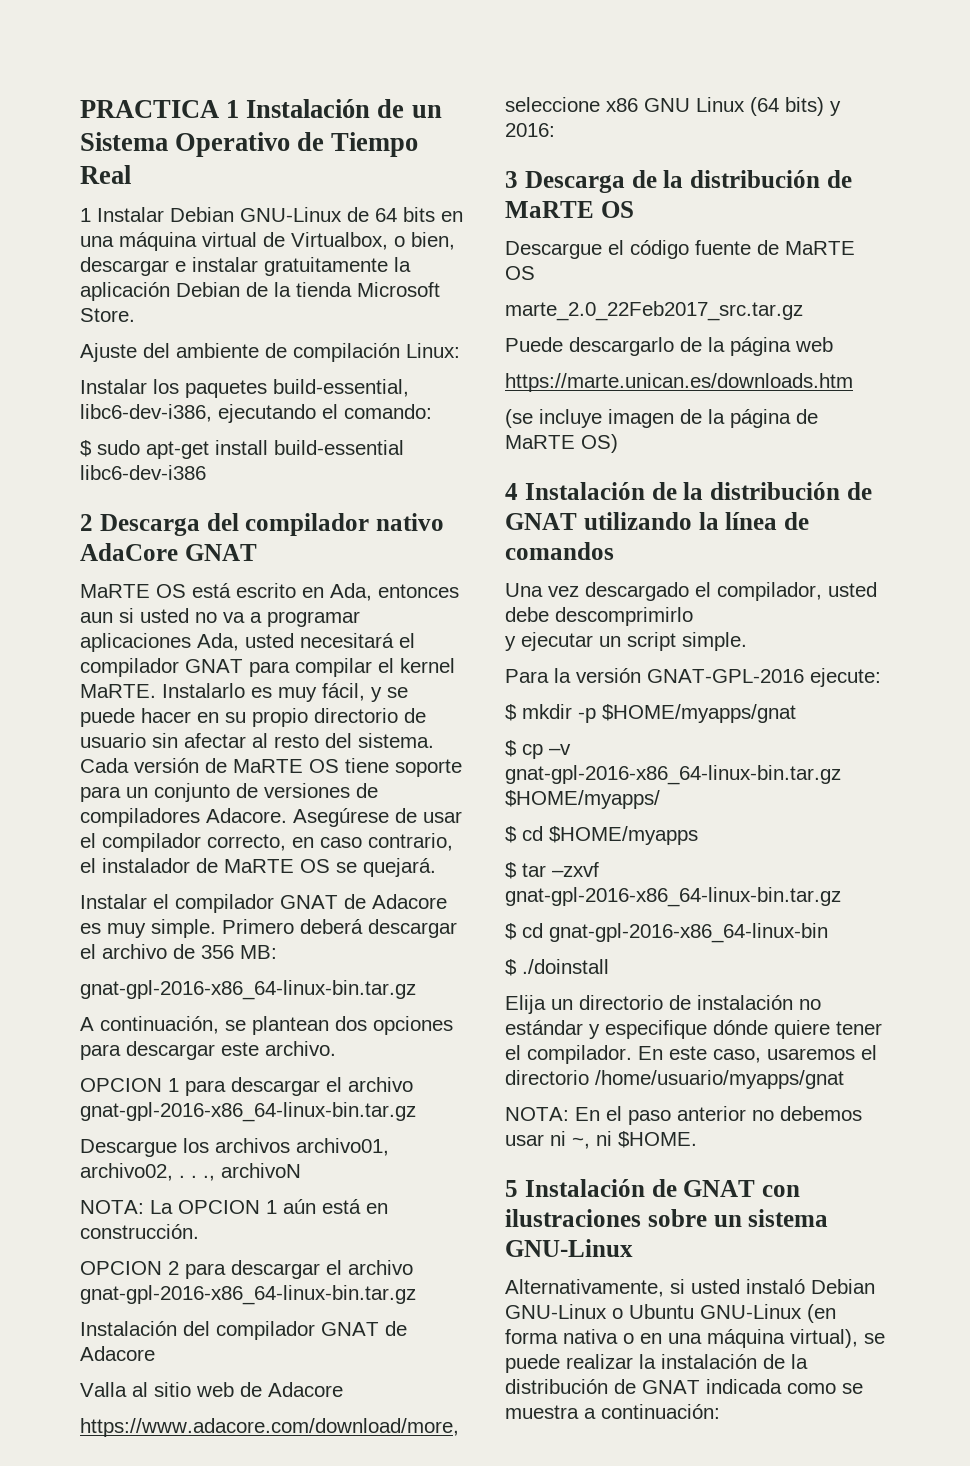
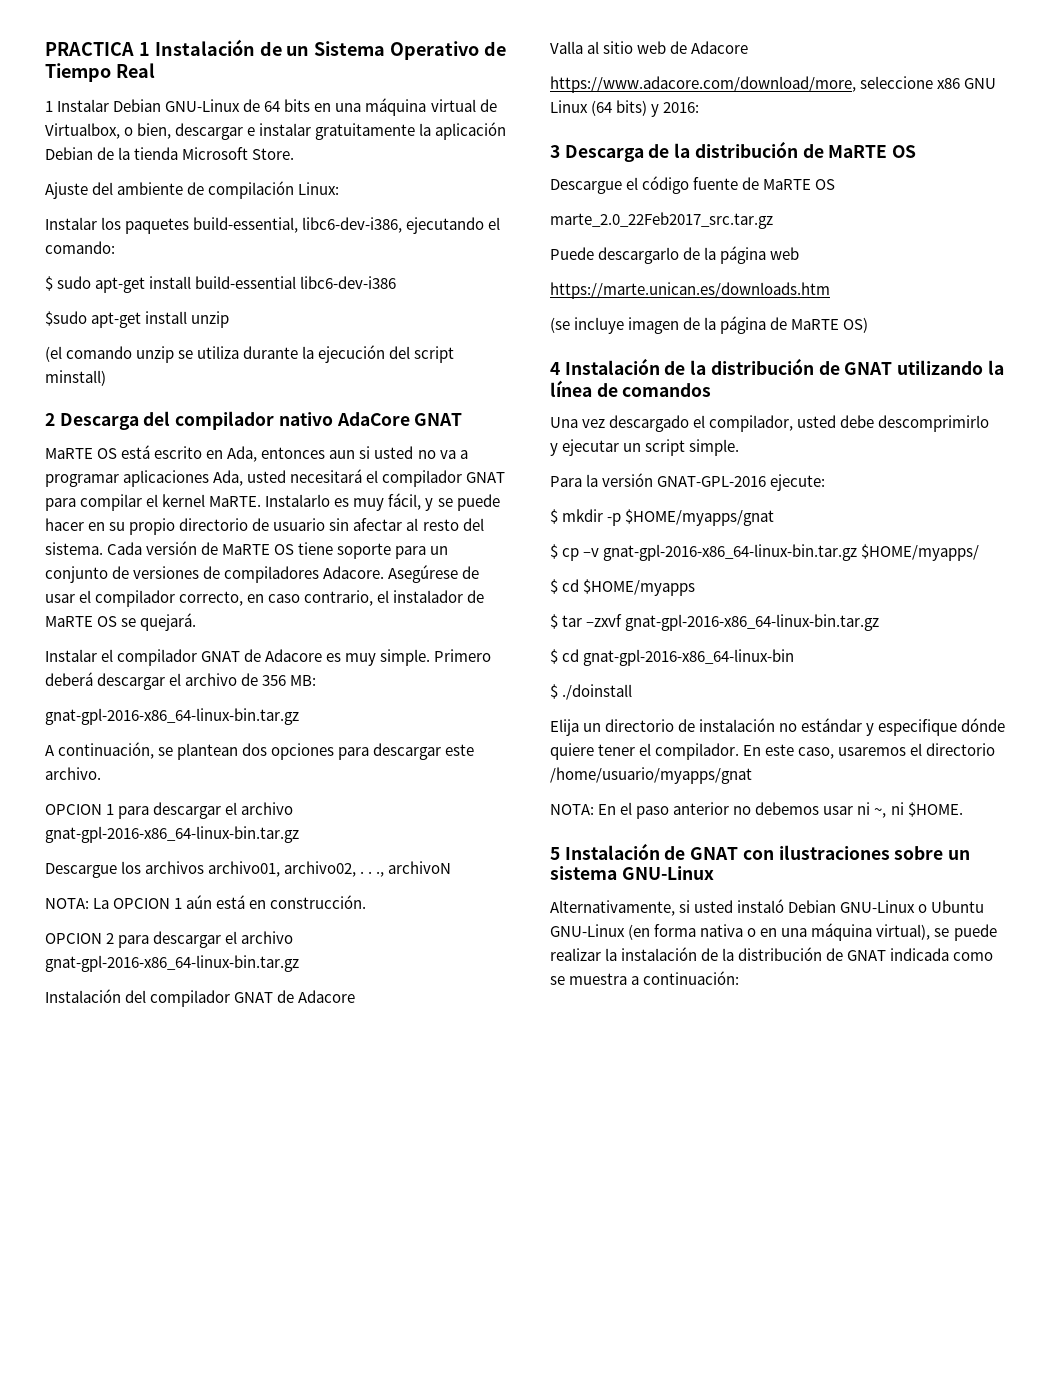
+ $sudo apt-get install unzip
+ (el comando unzip se utiliza durante la ejecución del script minstall)

